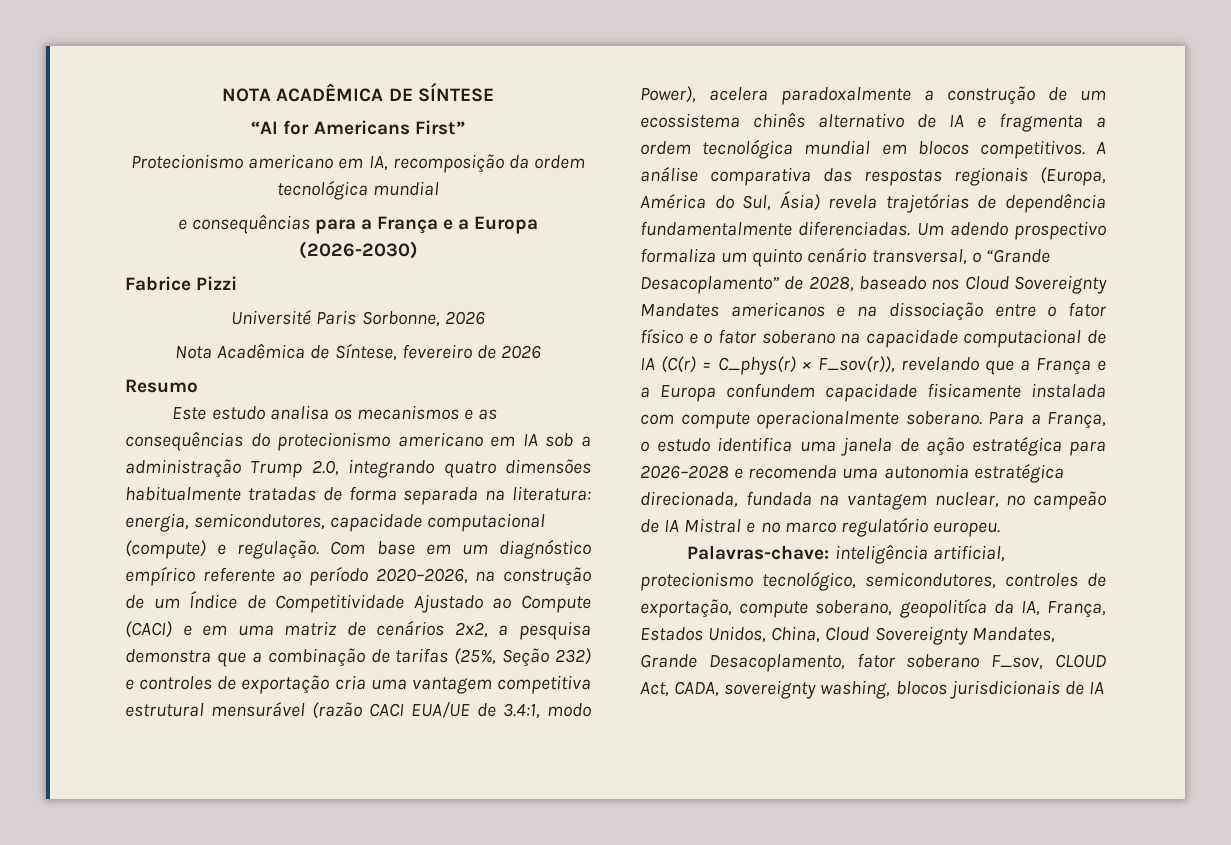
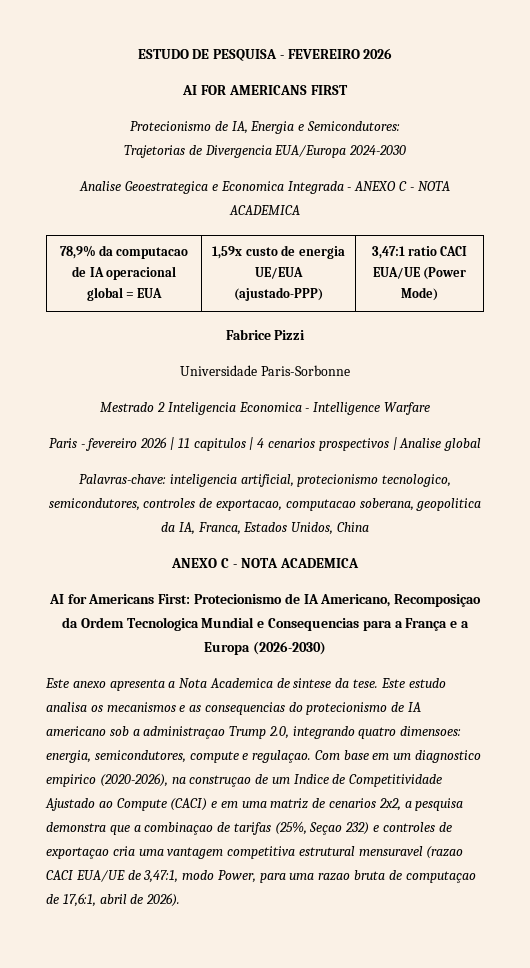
- NOTA ACADÊMICA DE SÍNTESE
- “AI for Americans First”
- Protecionismo americano em IA, recomposição da ordem tecnológica mundial
- e consequências para a França e a Europa (2026-2030)
+ ESTUDO DE PESQUISA - FEVEREIRO 2026
+ AI FOR AMERICANS FIRST
+ Protecionismo de IA, Energia e Semicondutores:
+ Trajetorias de Divergencia EUA/Europa 2024-2030
+ Analise Geoestrategica e Economica Integrada - ANEXO C - NOTA ACADEMICA
+ 78,9% da computacao de IA operacional global = EUA | 1,59x custo de energia UE/EUA (ajustado-PPP) | 3,47:1 ratio CACI EUA/UE (Power Mode)
+ Fabrice Pizzi
+ Universidade Paris-Sorbonne
+ Mestrado 2 Inteligencia Economica - Intelligence Warfare
+ Paris - fevereiro 2026 | 11 capitulos | 4 cenarios prospectivos | Analise global
+ Palavras-chave: inteligencia artificial, protecionismo tecnologico, semicondutores, controles de exportacao, computacao soberana, geopolitica da IA, Franca, Estados Unidos, China
+ ANEXO C - NOTA ACADEMICA
+ AI for Americans First: Protecionismo de IA Americano, Recomposiçao da Ordem Tecnologica Mundial e Consequencias para a França e a Europa (2026-2030)
- Fabrice Pizzi
- Université Paris Sorbonne, 2026
- Nota Acadêmica de Síntese, fevereiro de 2026
- Resumo
- Este estudo analisa os mecanismos e as consequências do protecionismo americano em IA sob a administração Trump 2.0, integrando quatro dimensões habitualmente tratadas de forma separada na literatura: energia, semicondutores, capacidade computacional (compute) e regulação. Com base em um diagnóstico empírico referente ao período 2020–2026, na construção de um Índice de Competitividade Ajustado ao Compute (CACI) e em uma matriz de cenários 2x2, a pesquisa demonstra que a combinação de tarifas (25%, Seção 232) e controles de exportação cria uma vantagem competitiva estrutural mensurável (razão CACI EUA/UE de 3.4:1, modo Power), acelera paradoxalmente a construção de um ecossistema chinês alternativo de IA e fragmenta a ordem tecnológica mundial em blocos competitivos. A análise comparativa das respostas regionais (Europa, América do Sul, Ásia) revela trajetórias de dependência fundamentalmente diferenciadas. Um adendo prospectivo formaliza um quinto cenário transversal, o “Grande Desacoplamento” de 2028, baseado nos Cloud Sovereignty Mandates americanos e na dissociação entre o fator físico e o fator soberano na capacidade computacional de IA (C(r) = C_phys(r) × F_sov(r)), revelando que a França e a Europa confundem capacidade fisicamente instalada com compute operacionalmente soberano. Para a França, o estudo identifica uma janela de ação estratégica para 2026–2028 e recomenda uma autonomia estratégica direcionada, fundada na vantagem nuclear, no campeão de IA Mistral e no marco regulatório europeu.
- Palavras-chave: inteligência artificial, protecionismo tecnológico, semicondutores, controles de exportação, compute soberano, geopolitíca da IA, França, Estados Unidos, China, Cloud Sovereignty Mandates, Grande Desacoplamento, fator soberano F_sov, CLOUD Act, CADA, sovereignty washing, blocos jurisdicionais de IA
+ Este anexo apresenta a Nota Academica de sintese da tese. Este estudo analisa os mecanismos e as consequencias do protecionismo de IA americano sob a administraçao Trump 2.0, integrando quatro dimensoes: energia, semicondutores, compute e regulaçao. Com base em um diagnostico empirico (2020-2026), na construçao de um Indice de Competitividade Ajustado ao Compute (CACI) e em uma matriz de cenarios 2x2, a pesquisa demonstra que a combinaçao de tarifas (25%, Seçao 232) e controles de exportaçao cria uma vantagem competitiva estrutural mensuravel (razao CACI EUA/UE de 3,47:1, modo Power, para uma razao bruta de computaçao de 17,6:1, abril de 2026).

